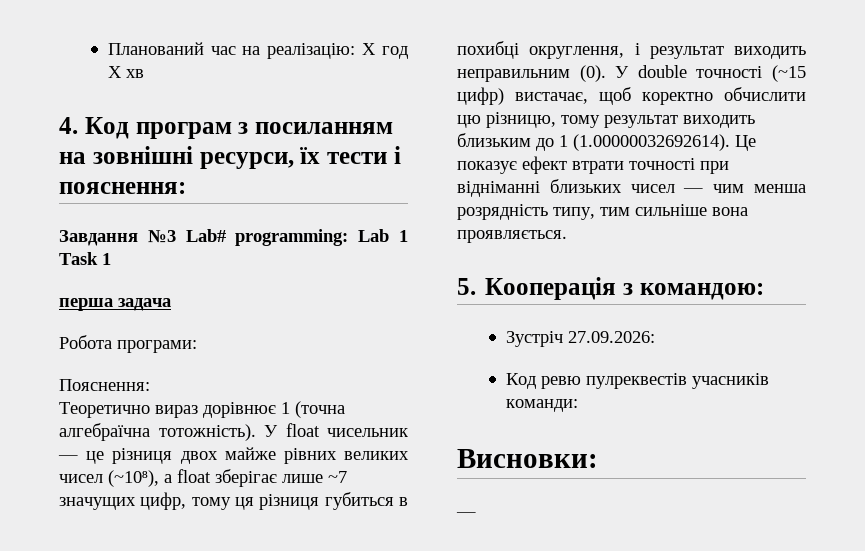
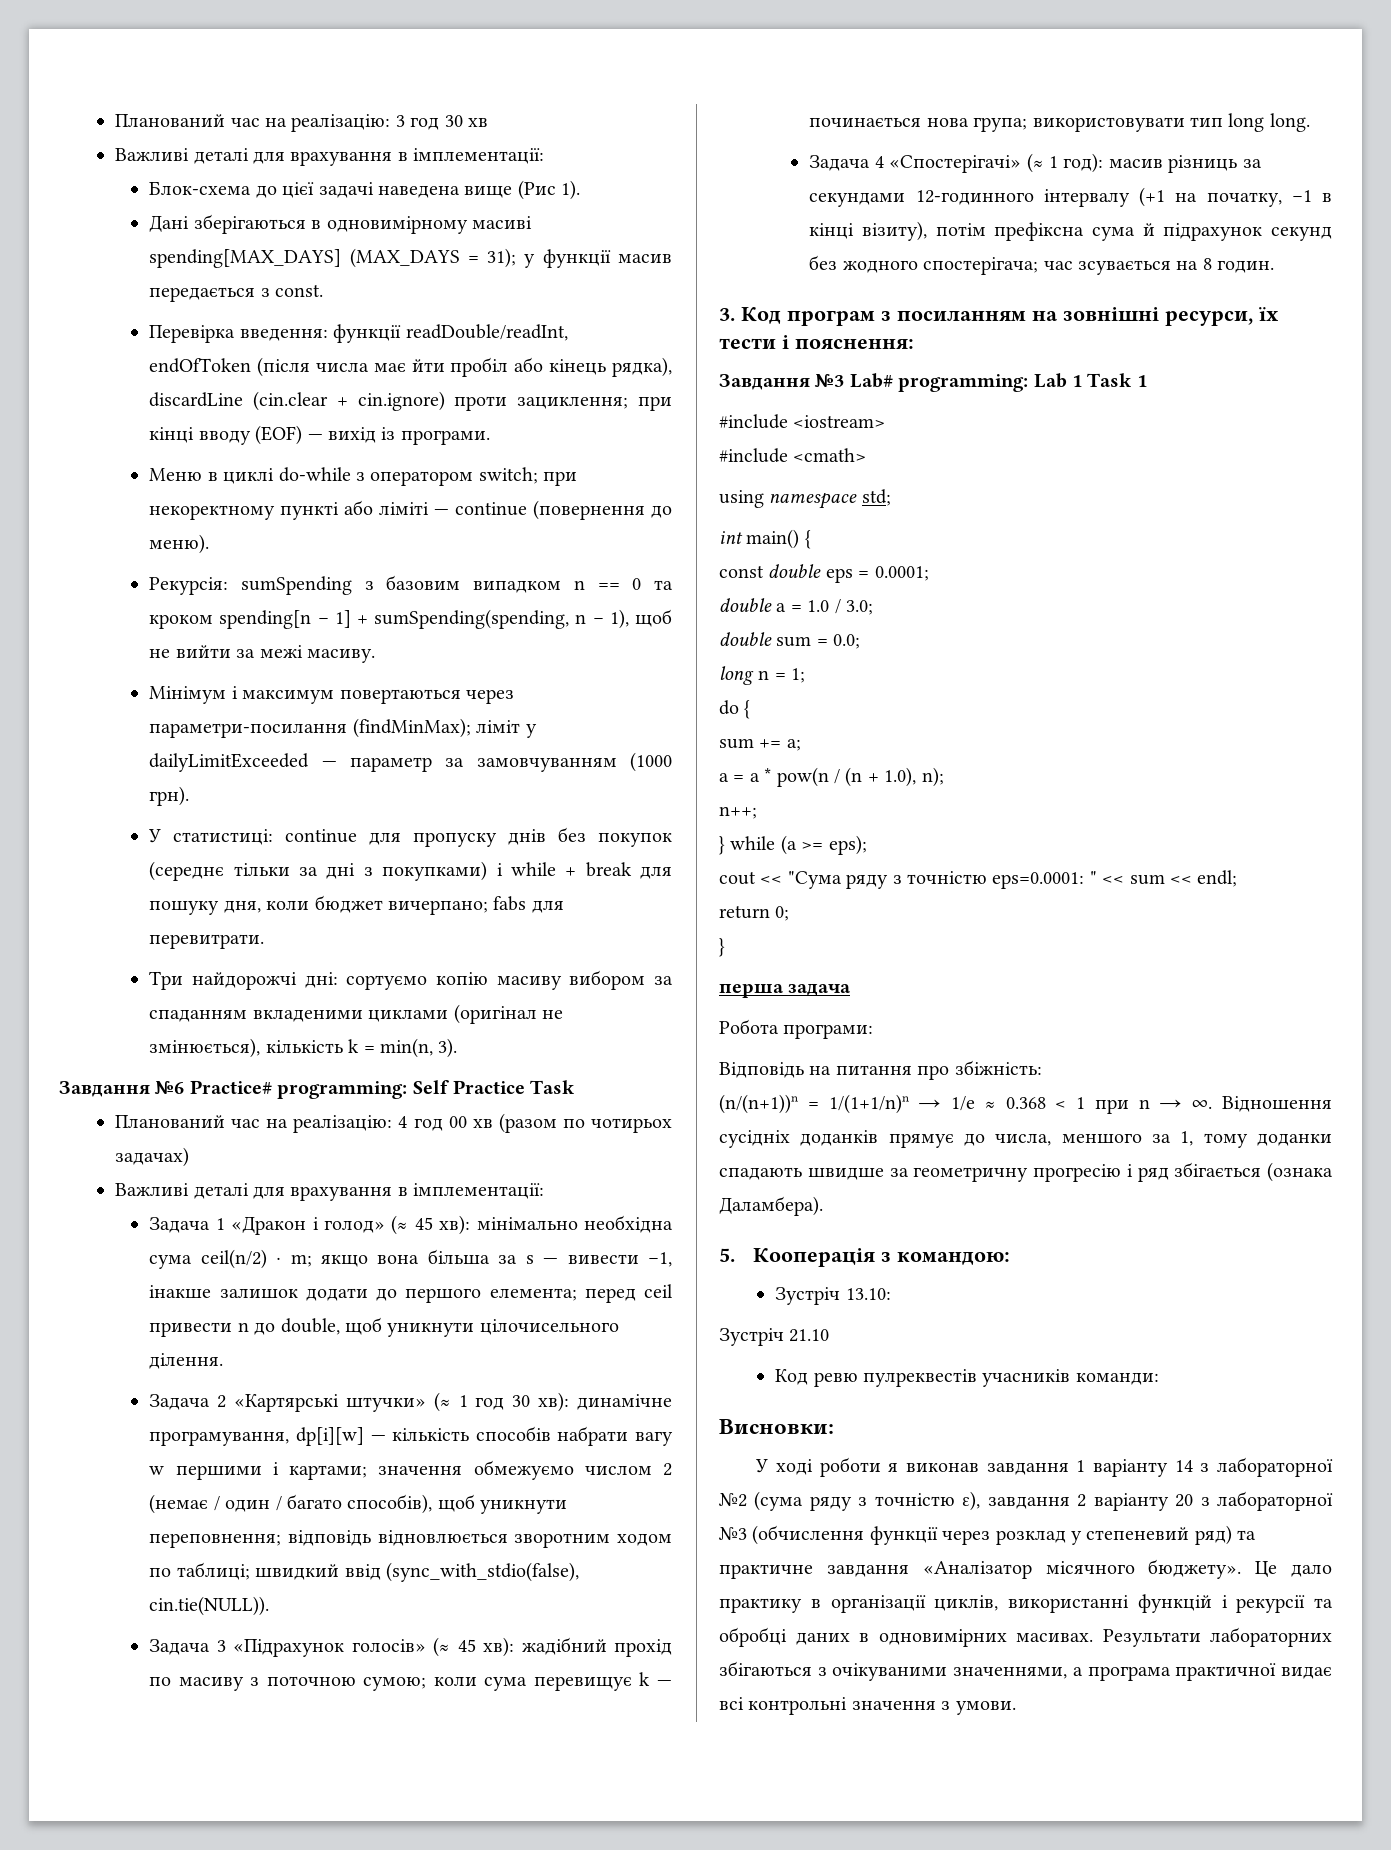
- Планований час на реалізацію: X год X хв
- 4. Код програм з посиланням на зовнішні ресурси, їх тести і пояснення:
+ Планований час на реалізацію: 3 год 30 хв
+ Важливі деталі для врахування в імплементації:
+ Блок-схема до цієї задачі наведена вище (Рис 1).
+ Дані зберігаються в одновимірному масиві spending[MAX_DAYS] (MAX_DAYS = 31); у функції масив передається з const.
+ Перевірка введення: функції readDouble/readInt, endOfToken (після числа має йти пробіл або кінець рядка), discardLine (cin.clear + cin.ignore) проти зациклення; при кінці вводу (EOF) — вихід із програми.
+ Меню в циклі do-while з оператором switch; при некоректному пункті або ліміті — continue (повернення до меню).
+ Рекурсія: sumSpending з базовим випадком n == 0 та кроком spending[n − 1] + sumSpending(spending, n − 1), щоб не вийти за межі масиву.
+ Мінімум і максимум повертаються через параметри-посилання (findMinMax); ліміт у dailyLimitExceeded — параметр за замовчуванням (1000 грн).
+ У статистиці: continue для пропуску днів без покупок (середнє тільки за дні з покупками) і while + break для пошуку дня, коли бюджет вичерпано; fabs для перевитрати.
+ Три найдорожчі дні: сортуємо копію масиву вибором за спаданням вкладеними циклами (оригінал не змінюється), кількість k = min(n, 3).
+ Завдання №6 Practice# programming: Self Practice Task
+ Планований час на реалізацію: 4 год 00 хв (разом по чотирьох задачах)
+ Важливі деталі для врахування в імплементації:
+ Задача 1 «Дракон і голод» (≈ 45 хв): мінімально необхідна сума ceil(n/2) · m; якщо вона більша за s — вивести −1, інакше залишок додати до першого елемента; перед ceil привести n до double, щоб уникнути цілочисельного ділення.
+ Задача 2 «Картярські штучки» (≈ 1 год 30 хв): динамічне програмування, dp[i][w] — кількість способів набрати вагу w першими i картами; значення обмежуємо числом 2 (немає / один / багато способів), щоб уникнути переповнення; відповідь відновлюється зворотним ходом по таблиці; швидкий ввід (sync_with_stdio(false), cin.tie(NULL)).
+ Задача 3 «Підрахунок голосів» (≈ 45 хв): жадібний прохід по масиву з поточною сумою; коли сума перевищує k — починається нова група; використовувати тип long long.
+ Задача 4 «Спостерігачі» (≈ 1 год): масив різниць за секундами 12-годинного інтервалу (+1 на початку, −1 в кінці візиту), потім префіксна сума й підрахунок секунд без жодного спостерігача; час зсувається на 8 годин.
+ 3. Код програм з посиланням на зовнішні ресурси, їх тести і пояснення:
+ #include <iostream>
+ #include <cmath>
+ using namespace std;
+ int main() {
+ const double eps = 0.0001;
+ double a = 1.0 / 3.0;
+ double sum = 0.0;
+ long n = 1;
+ do {
+ sum += a;
+ a = a * pow(n / (n + 1.0), n);
+ n++;
+ } while (a >= eps);
+ cout << "Сума ряду з точністю eps=0.0001: " << sum << endl;
+ return 0;
+ }
  перша задача
  Робота програми:
- Пояснення:
- Теоретично вираз дорівнює 1 (точна алгебраїчна тотожність). У float чисельник — це різниця двох майже рівних великих чисел (~10⁸), а float зберігає лише ~7 значущих цифр, тому ця різниця губиться в похибці округлення, і результат виходить неправильним (0). У double точності (~15 цифр) вистачає, щоб коректно обчислити цю різницю, тому результат виходить близьким до 1 (1.00000032692614). Це показує ефект втрати точності при відніманні близьких чисел — чим менша розрядність типу, тим сильніше вона проявляється.
+ Відповідь на питання про збіжність:
+ (n/(n+1))ⁿ = 1/(1+1/n)ⁿ → 1/e ≈ 0.368 < 1 при n → ∞. Відношення сусідніх доданків прямує до числа, меншого за 1, тому доданки спадають швидше за геометричну прогресію і ряд збігається (ознака Даламбера).
- Зустріч 27.09.2026:
+ Зустріч 13.10:
+ Зустріч 21.10
  Висновки:
- —
+ У ході роботи я виконав завдання 1 варіанту 14 з лабораторної №2 (сума ряду з точністю ε), завдання 2 варіанту 20 з лабораторної №3 (обчислення функції через розклад у степеневий ряд) та практичне завдання «Аналізатор місячного бюджету». Це дало практику в організації циклів, використанні функцій і рекурсії та обробці даних в одновимірних масивах. Результати лабораторних збігаються з очікуваними значеннями, а програма практичної видає всі контрольні значення з умови.

